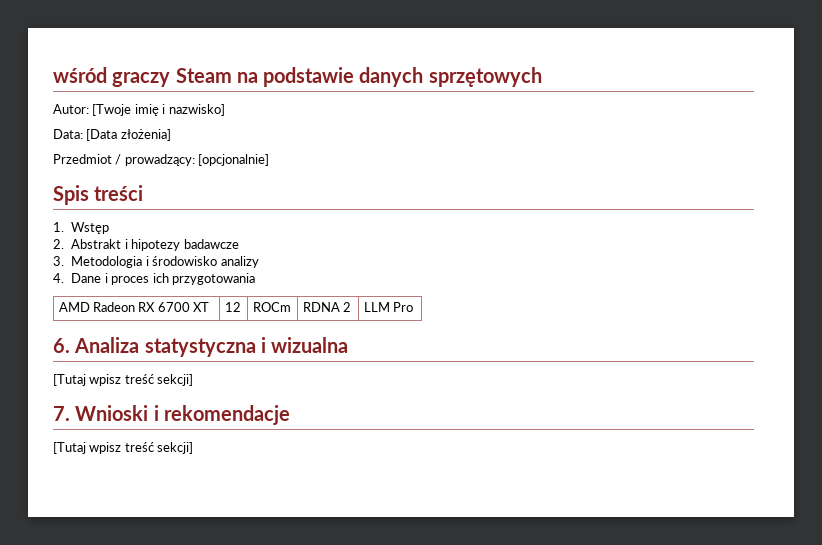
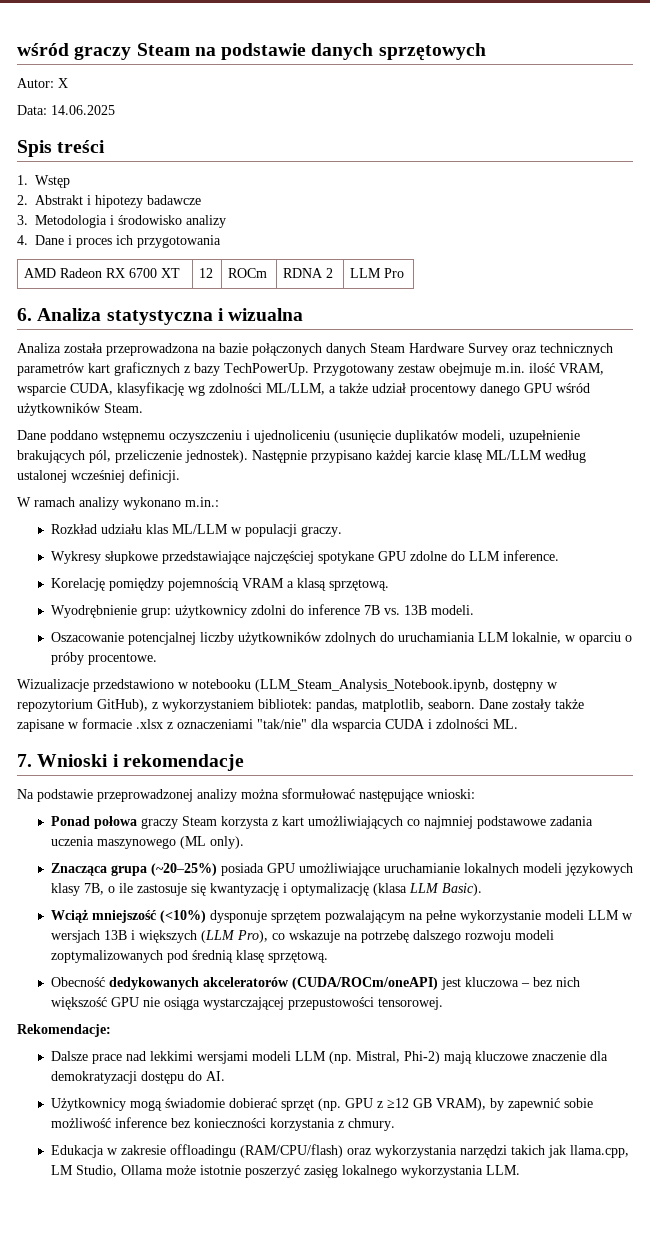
- Autor: [Twoje imię i nazwisko]
- Data: [Data złożenia]
- Przedmiot / prowadzący: [opcjonalnie]
+ Autor: X
+ Data: 14.06.2025
  6. Analiza statystyczna i wizualna
- [Tutaj wpisz treść sekcji]
+ Analiza została przeprowadzona na bazie połączonych danych Steam Hardware Survey oraz technicznych parametrów kart graficznych z bazy TechPowerUp. Przygotowany zestaw obejmuje m.in. ilość VRAM, wsparcie CUDA, klasyfikację wg zdolności ML/LLM, a także udział procentowy danego GPU wśród użytkowników Steam.
+ Dane poddano wstępnemu oczyszczeniu i ujednoliceniu (usunięcie duplikatów modeli, uzupełnienie brakujących pól, przeliczenie jednostek). Następnie przypisano każdej karcie klasę ML/LLM według ustalonej wcześniej definicji.
+ W ramach analizy wykonano m.in.:
+ Rozkład udziału klas ML/LLM w populacji graczy.
+ Wykresy słupkowe przedstawiające najczęściej spotykane GPU zdolne do LLM inference.
+ Korelację pomiędzy pojemnością VRAM a klasą sprzętową.
+ Wyodrębnienie grup: użytkownicy zdolni do inference 7B vs. 13B modeli.
+ Oszacowanie potencjalnej liczby użytkowników zdolnych do uruchamiania LLM lokalnie, w oparciu o próby procentowe.
+ Wizualizacje przedstawiono w notebooku (LLM_Steam_Analysis_Notebook.ipynb, dostępny w repozytorium GitHub), z wykorzystaniem bibliotek: pandas, matplotlib, seaborn. Dane zostały także zapisane w formacie .xlsx z oznaczeniami "tak/nie" dla wsparcia CUDA i zdolności ML.
  7. Wnioski i rekomendacje
- [Tutaj wpisz treść sekcji]
+ Na podstawie przeprowadzonej analizy można sformułować następujące wnioski:
+ Ponad połowa graczy Steam korzysta z kart umożliwiających co najmniej podstawowe zadania uczenia maszynowego (ML only).
+ Znacząca grupa (~20–25%) posiada GPU umożliwiające uruchamianie lokalnych modeli językowych klasy 7B, o ile zastosuje się kwantyzację i optymalizację (klasa LLM Basic).
+ Wciąż mniejszość (<10%) dysponuje sprzętem pozwalającym na pełne wykorzystanie modeli LLM w wersjach 13B i większych (LLM Pro), co wskazuje na potrzebę dalszego rozwoju modeli zoptymalizowanych pod średnią klasę sprzętową.
+ Obecność dedykowanych akceleratorów (CUDA/ROCm/oneAPI) jest kluczowa – bez nich większość GPU nie osiąga wystarczającej przepustowości tensorowej.
+ Rekomendacje:
+ Dalsze prace nad lekkimi wersjami modeli LLM (np. Mistral, Phi-2) mają kluczowe znaczenie dla demokratyzacji dostępu do AI.
+ Użytkownicy mogą świadomie dobierać sprzęt (np. GPU z ≥12 GB VRAM), by zapewnić sobie możliwość inference bez konieczności korzystania z chmury.
+ Edukacja w zakresie offloadingu (RAM/CPU/flash) oraz wykorzystania narzędzi takich jak llama.cpp, LM Studio, Ollama może istotnie poszerzyć zasięg lokalnego wykorzystania LLM.

